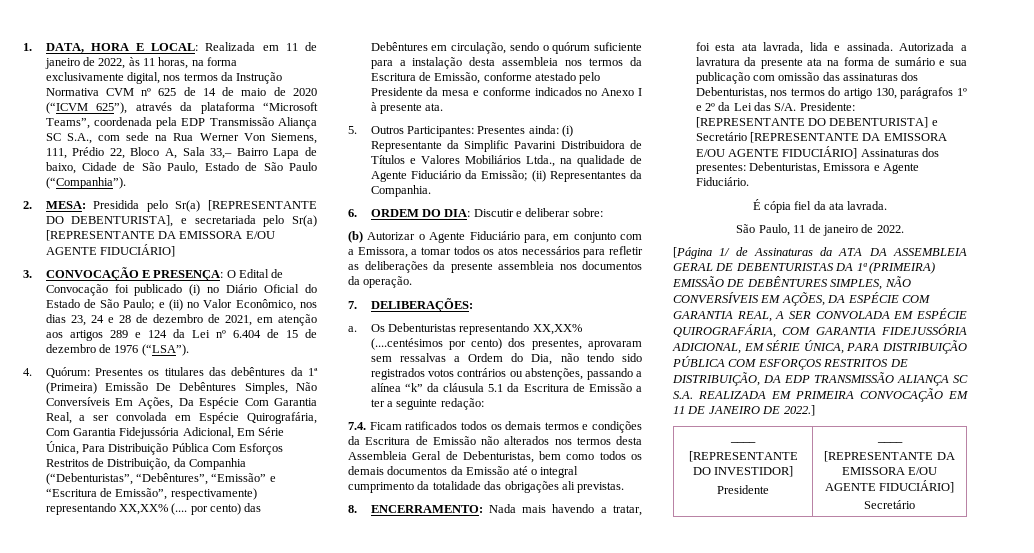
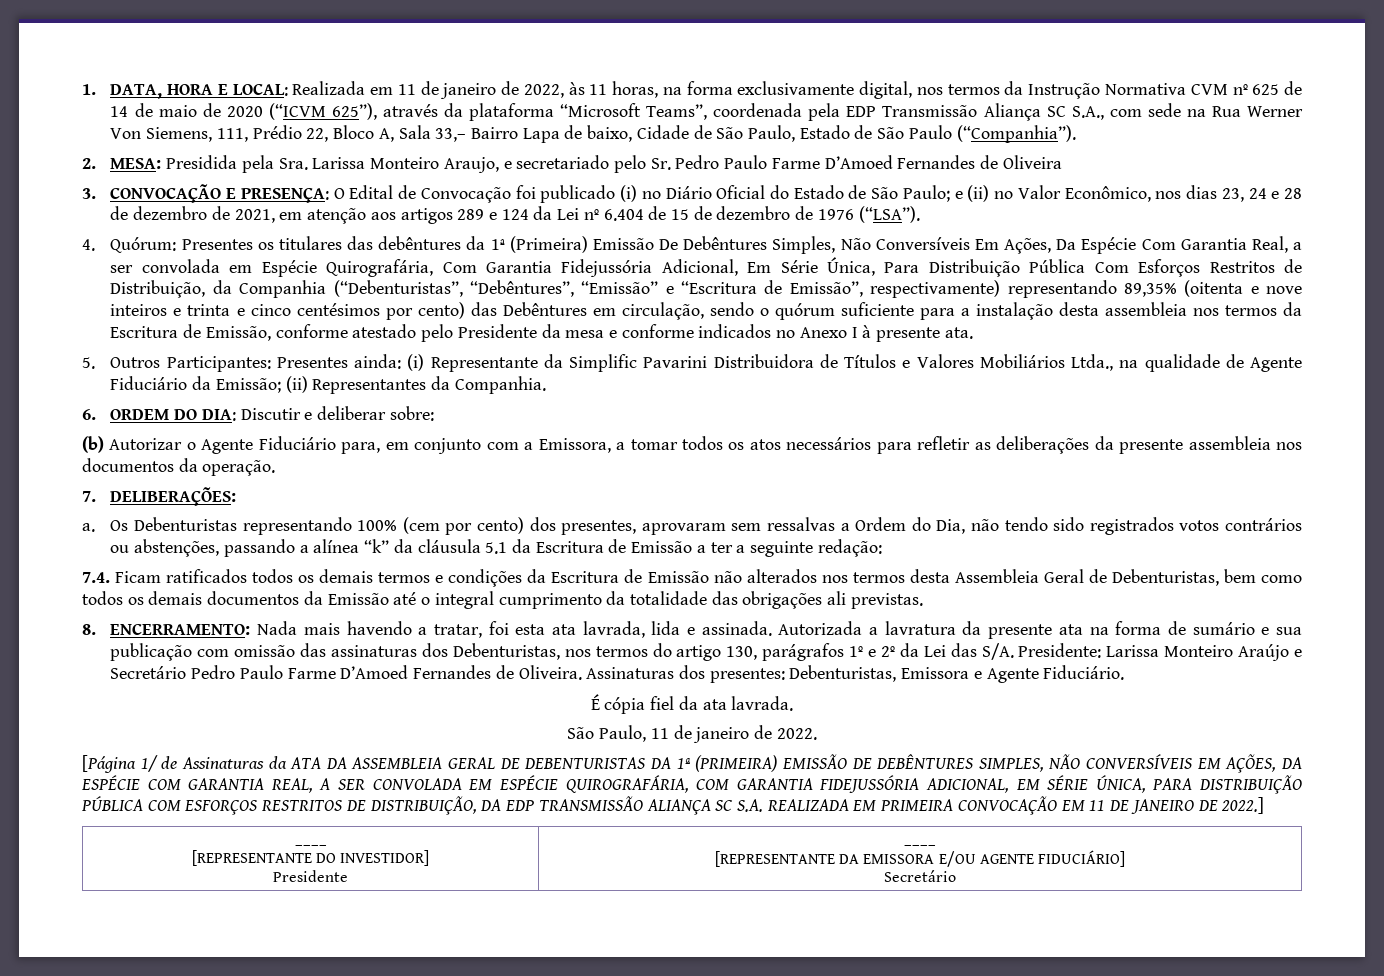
- 2. MESA: Presidida pelo Sr(a) [REPRESENTANTE DO DEBENTURISTA], e secretariada pelo Sr(a) [REPRESENTANTE DA EMISSORA E/OU AGENTE FIDUCIÁRIO]
+ 2. MESA: Presidida pela Sra. Larissa Monteiro Araujo, e secretariado pelo Sr. Pedro Paulo Farme D’Amoed Fernandes de Oliveira
- Presentes os titulares das debêntures da 1ª (Primeira) Emissão De Debêntures Simples, Não Conversíveis Em Ações, Da Espécie Com Garantia Real, a ser convolada em Espécie Quirografária, Com Garantia Fidejussória Adicional, Em Série Única, Para Distribuição Pública Com Esforços Restritos de Distribuição, da Companhia (“Debenturistas”, “Debêntures”, “Emissão” e “Escritura de Emissão”, respectivamente) representando XX,XX% (.... por cento) das Debêntures em circulação, sendo o quórum suficiente para a instalação desta assembleia nos termos da Escritura de Emissão, conforme atestado pelo Presidente da mesa e conforme indicados no Anexo I à presente ata.
+ Presentes os titulares das debêntures da 1ª (Primeira) Emissão De Debêntures Simples, Não Conversíveis Em Ações, Da Espécie Com Garantia Real, a ser convolada em Espécie Quirografária, Com Garantia Fidejussória Adicional, Em Série Única, Para Distribuição Pública Com Esforços Restritos de Distribuição, da Companhia (“Debenturistas”, “Debêntures”, “Emissão” e “Escritura de Emissão”, respectivamente) representando 89,35% (oitenta e nove inteiros e trinta e cinco centésimos por cento) das Debêntures em circulação, sendo o quórum suficiente para a instalação desta assembleia nos termos da Escritura de Emissão, conforme atestado pelo Presidente da mesa e conforme indicados no Anexo I à presente ata.
- Os Debenturistas representando XX,XX% (....centésimos por cento) dos presentes, aprovaram sem ressalvas a Ordem do Dia, não tendo sido registrados votos contrários ou abstenções, passando a alínea “k” da cláusula 5.1 da Escritura de Emissão a ter a seguinte redação:
+ Os Debenturistas representando 100% (cem por cento) dos presentes, aprovaram sem ressalvas a Ordem do Dia, não tendo sido registrados votos contrários ou abstenções, passando a alínea “k” da cláusula 5.1 da Escritura de Emissão a ter a seguinte redação:
- Autorizada a lavratura da presente ata na forma de sumário e sua publicação com omissão das assinaturas dos Debenturistas, nos termos do artigo 130, parágrafos 1º e 2º da Lei das S/A. Presidente: [REPRESENTANTE DO DEBENTURISTA] e Secretário [REPRESENTANTE DA EMISSORA E/OU AGENTE FIDUCIÁRIO] Assinaturas dos presentes: Debenturistas, Emissora e Agente Fiduciário.
+ Autorizada a lavratura da presente ata na forma de sumário e sua publicação com omissão das assinaturas dos Debenturistas, nos termos do artigo 130, parágrafos 1º e 2º da Lei das S/A. Presidente: Larissa Monteiro Araújo e Secretário Pedro Paulo Farme D’Amoed Fernandes de Oliveira. Assinaturas dos presentes: Debenturistas, Emissora e Agente Fiduciário.

